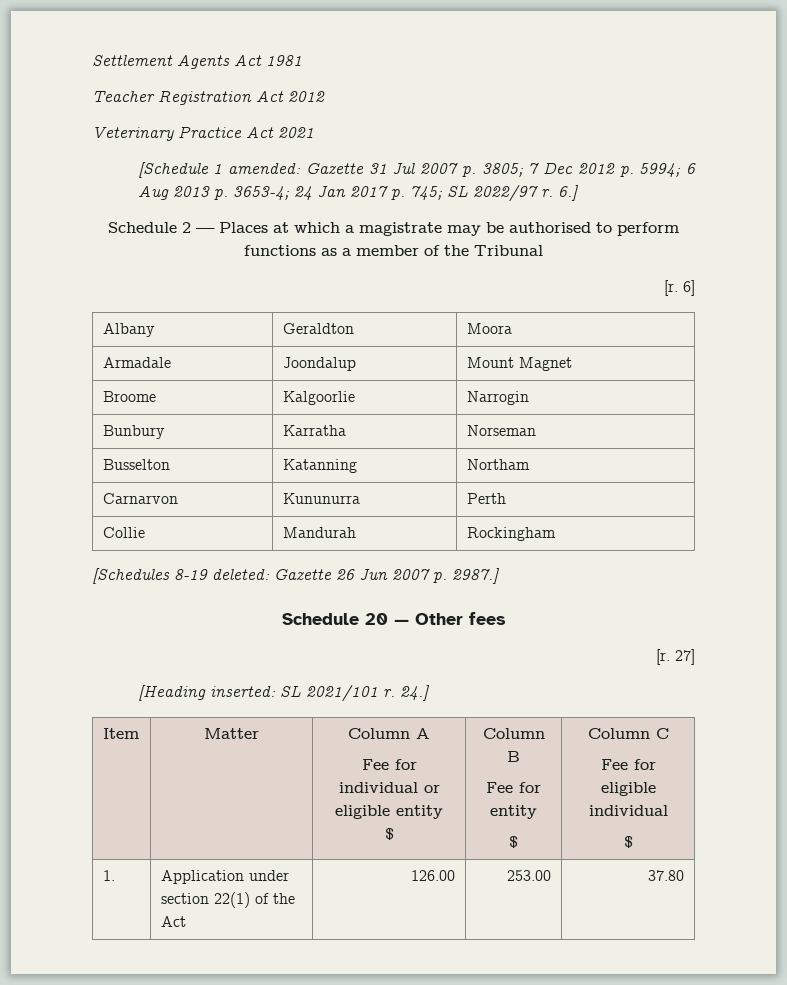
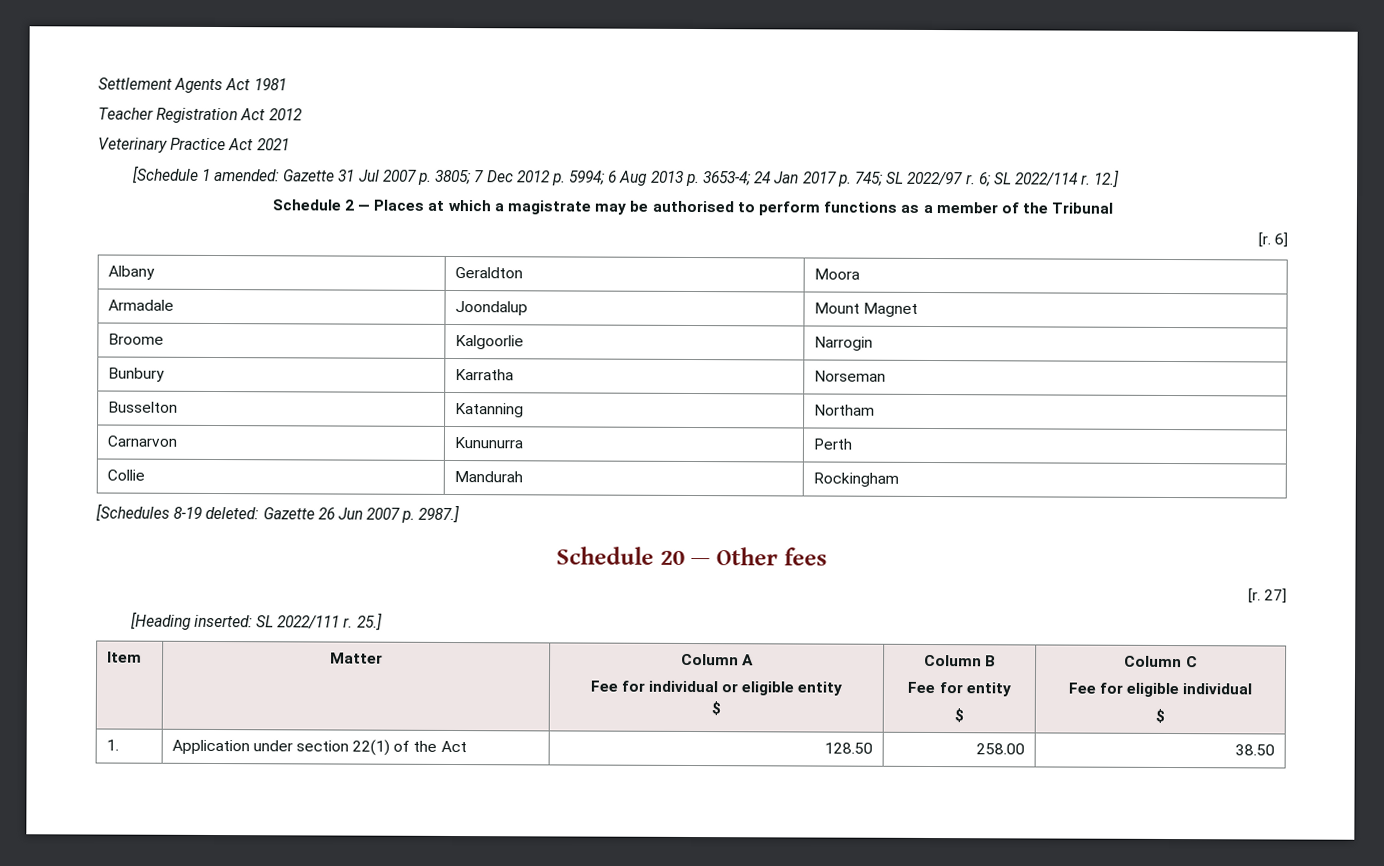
- 6.]
+ 6; SL 2022/114 r. 12.]
- [Heading inserted: SL 2021/101 r. 24.]
+ [Heading inserted: SL 2022/111 r. 25.]
- 1. | Application under section 22(1) of the Act | 126.00 | 253.00 | 37.80
+ 1. | Application under section 22(1) of the Act | 128.50 | 258.00 | 38.50

